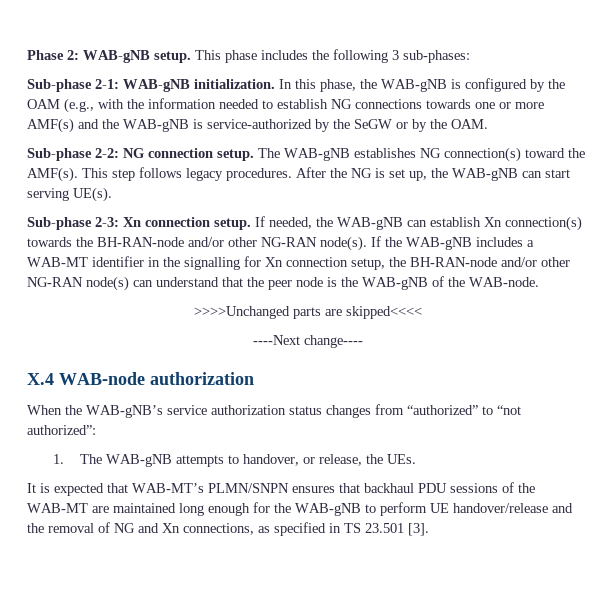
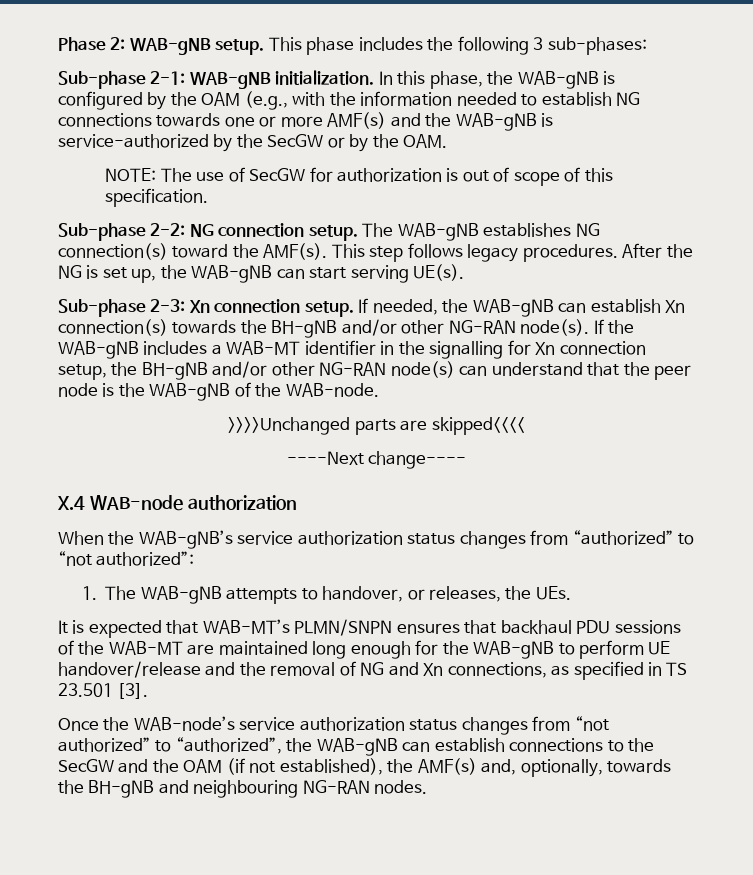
- In this phase, the WAB-gNB is configured by the OAM (e.g., with the information needed to establish NG connections towards one or more AMF(s) and the WAB-gNB is service-authorized by the SeGW or by the OAM.
+ In this phase, the WAB-gNB is configured by the OAM (e.g., with the information needed to establish NG connections towards one or more AMF(s) and the WAB-gNB is service-authorized by the SecGW or by the OAM.
+ NOTE: The use of SecGW for authorization is out of scope of this specification.
- If needed, the WAB-gNB can establish Xn connection(s) towards the BH-RAN-node and/or other NG-RAN node(s).
+ If needed, the WAB-gNB can establish Xn connection(s) towards the BH-gNB and/or other NG-RAN node(s).
- If the WAB-gNB includes a WAB-MT identifier in the signalling for Xn connection setup, the BH-RAN-node and/or other NG-RAN node(s) can understand that the peer node is the WAB-gNB of the WAB-node.
+ If the WAB-gNB includes a WAB-MT identifier in the signalling for Xn connection setup, the BH-gNB and/or other NG-RAN node(s) can understand that the peer node is the WAB-gNB of the WAB-node.
- 1. The WAB-gNB attempts to handover, or release, the UEs.
+ 1. The WAB-gNB attempts to handover, or releases, the UEs.
+ Once the WAB-node’s service authorization status changes from “not authorized” to “authorized”, the WAB-gNB can establish connections to the SecGW and the OAM (if not established), the AMF(s) and, optionally, towards the BH-gNB and neighbouring NG-RAN nodes.

